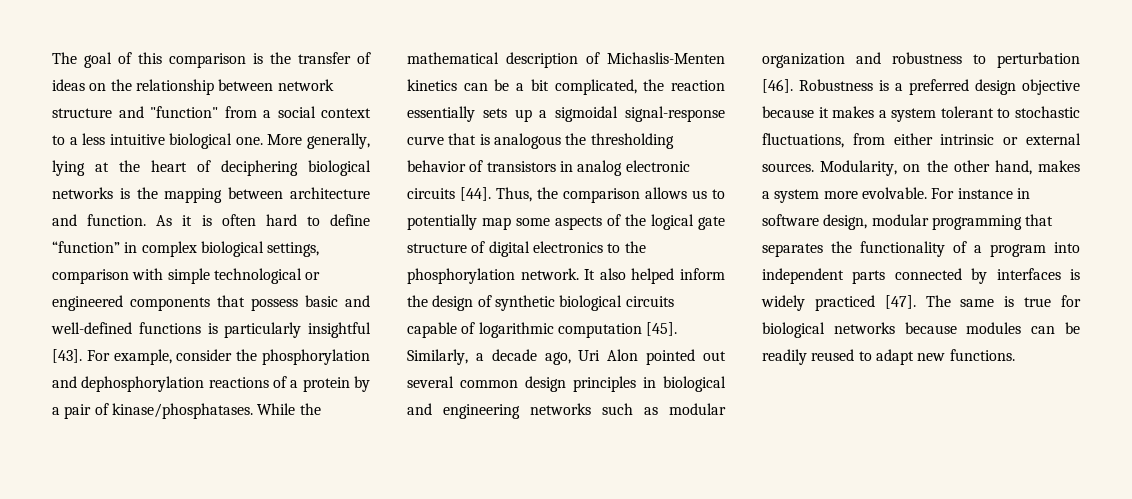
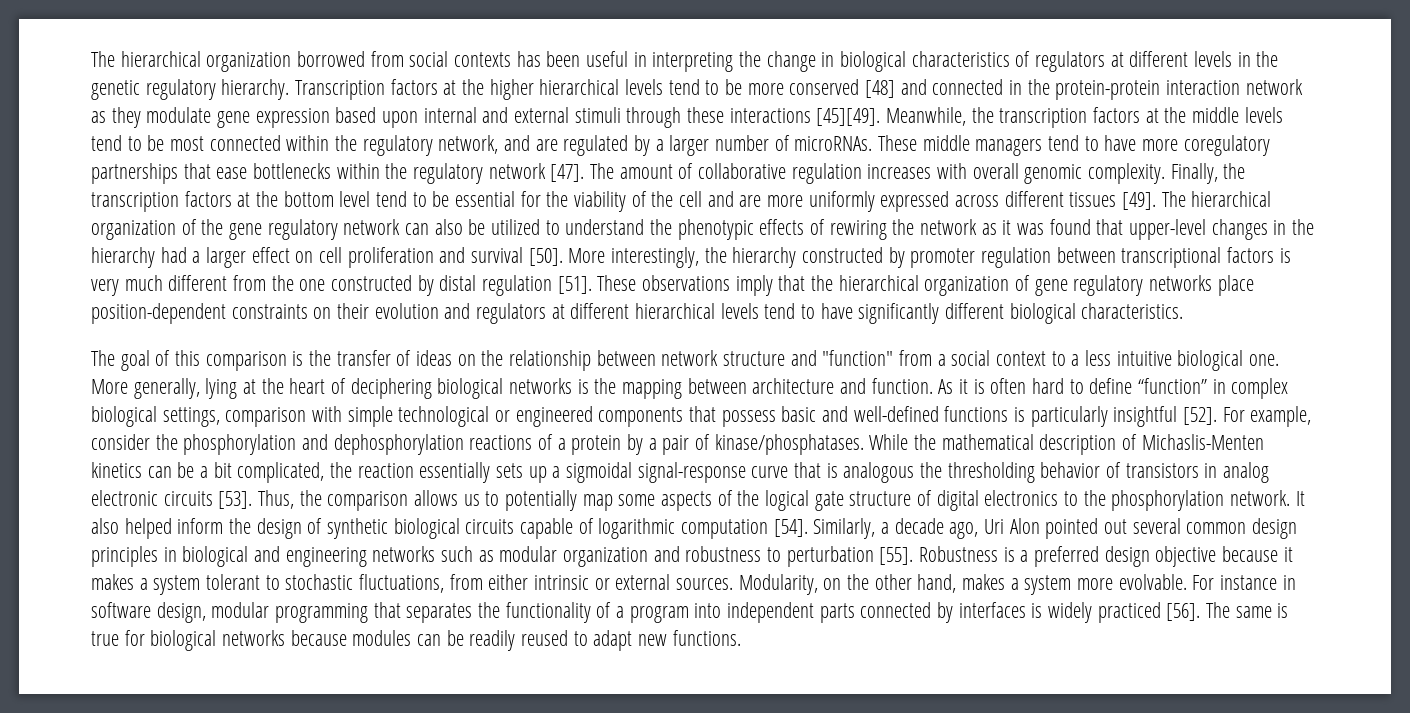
+ The hierarchical organization borrowed from social contexts has been useful in interpreting the change in biological characteristics of regulators at different levels in the genetic regulatory hierarchy. Transcription factors at the higher hierarchical levels tend to be more conserved [48] and connected in the protein-protein interaction network as they modulate gene expression based upon internal and external stimuli through these interactions [45][49]. Meanwhile, the transcription factors at the middle levels tend to be most connected within the regulatory network, and are regulated by a larger number of microRNAs. These middle managers tend to have more coregulatory partnerships that ease bottlenecks within the regulatory network [47]. The amount of collaborative regulation increases with overall genomic complexity. Finally, the transcription factors at the bottom level tend to be essential for the viability of the cell and are more uniformly expressed across different tissues [49]. The hierarchical organization of the gene regulatory network can also be utilized to understand the phenotypic effects of rewiring the network as it was found that upper-level changes in the hierarchy had a larger effect on cell proliferation and survival [50]. More interestingly, the hierarchy constructed by promoter regulation between transcriptional factors is very much different from the one constructed by distal regulation [51]. These observations imply that the hierarchical organization of gene regulatory networks place position-dependent constraints on their evolution and regulators at different hierarchical levels tend to have significantly different biological characteristics.
- As it is often hard to define “function” in complex biological settings, comparison with simple technological or engineered components that possess basic and well-defined functions is particularly insightful [43].
+ As it is often hard to define “function” in complex biological settings, comparison with simple technological or engineered components that possess basic and well-defined functions is particularly insightful [52].
- While the mathematical description of Michaslis-Menten kinetics can be a bit complicated, the reaction essentially sets up a sigmoidal signal-response curve that is analogous the thresholding behavior of transistors in analog electronic circuits [44].
+ While the mathematical description of Michaslis-Menten kinetics can be a bit complicated, the reaction essentially sets up a sigmoidal signal-response curve that is analogous the thresholding behavior of transistors in analog electronic circuits [53].
- It also helped inform the design of synthetic biological circuits capable of logarithmic computation [45].
+ It also helped inform the design of synthetic biological circuits capable of logarithmic computation [54].
- Similarly, a decade ago, Uri Alon pointed out several common design principles in biological and engineering networks such as modular organization and robustness to perturbation [46].
+ Similarly, a decade ago, Uri Alon pointed out several common design principles in biological and engineering networks such as modular organization and robustness to perturbation [55].
- For instance in software design, modular programming that separates the functionality of a program into independent parts connected by interfaces is widely practiced [47].
+ For instance in software design, modular programming that separates the functionality of a program into independent parts connected by interfaces is widely practiced [56].

